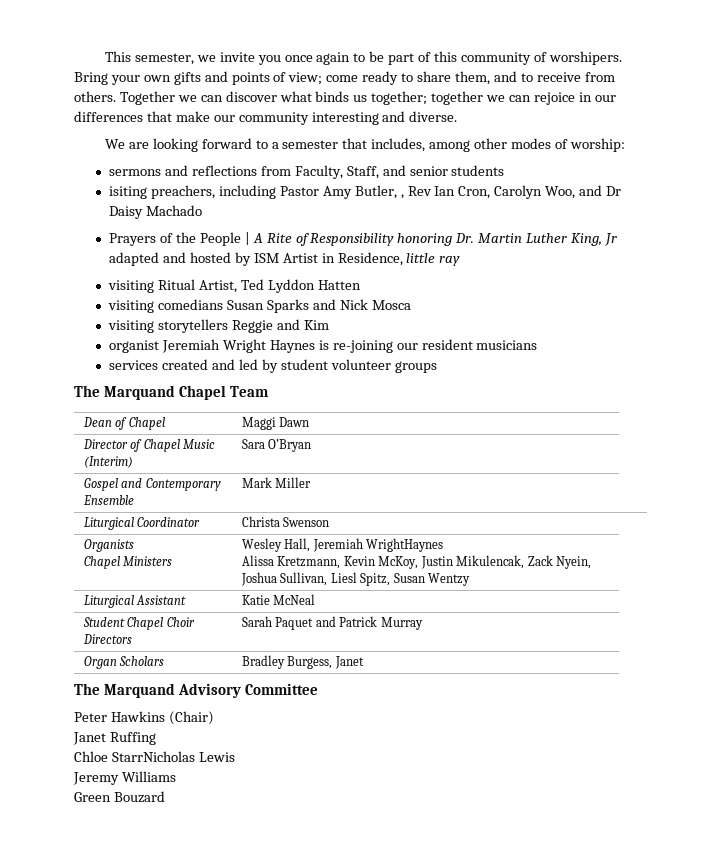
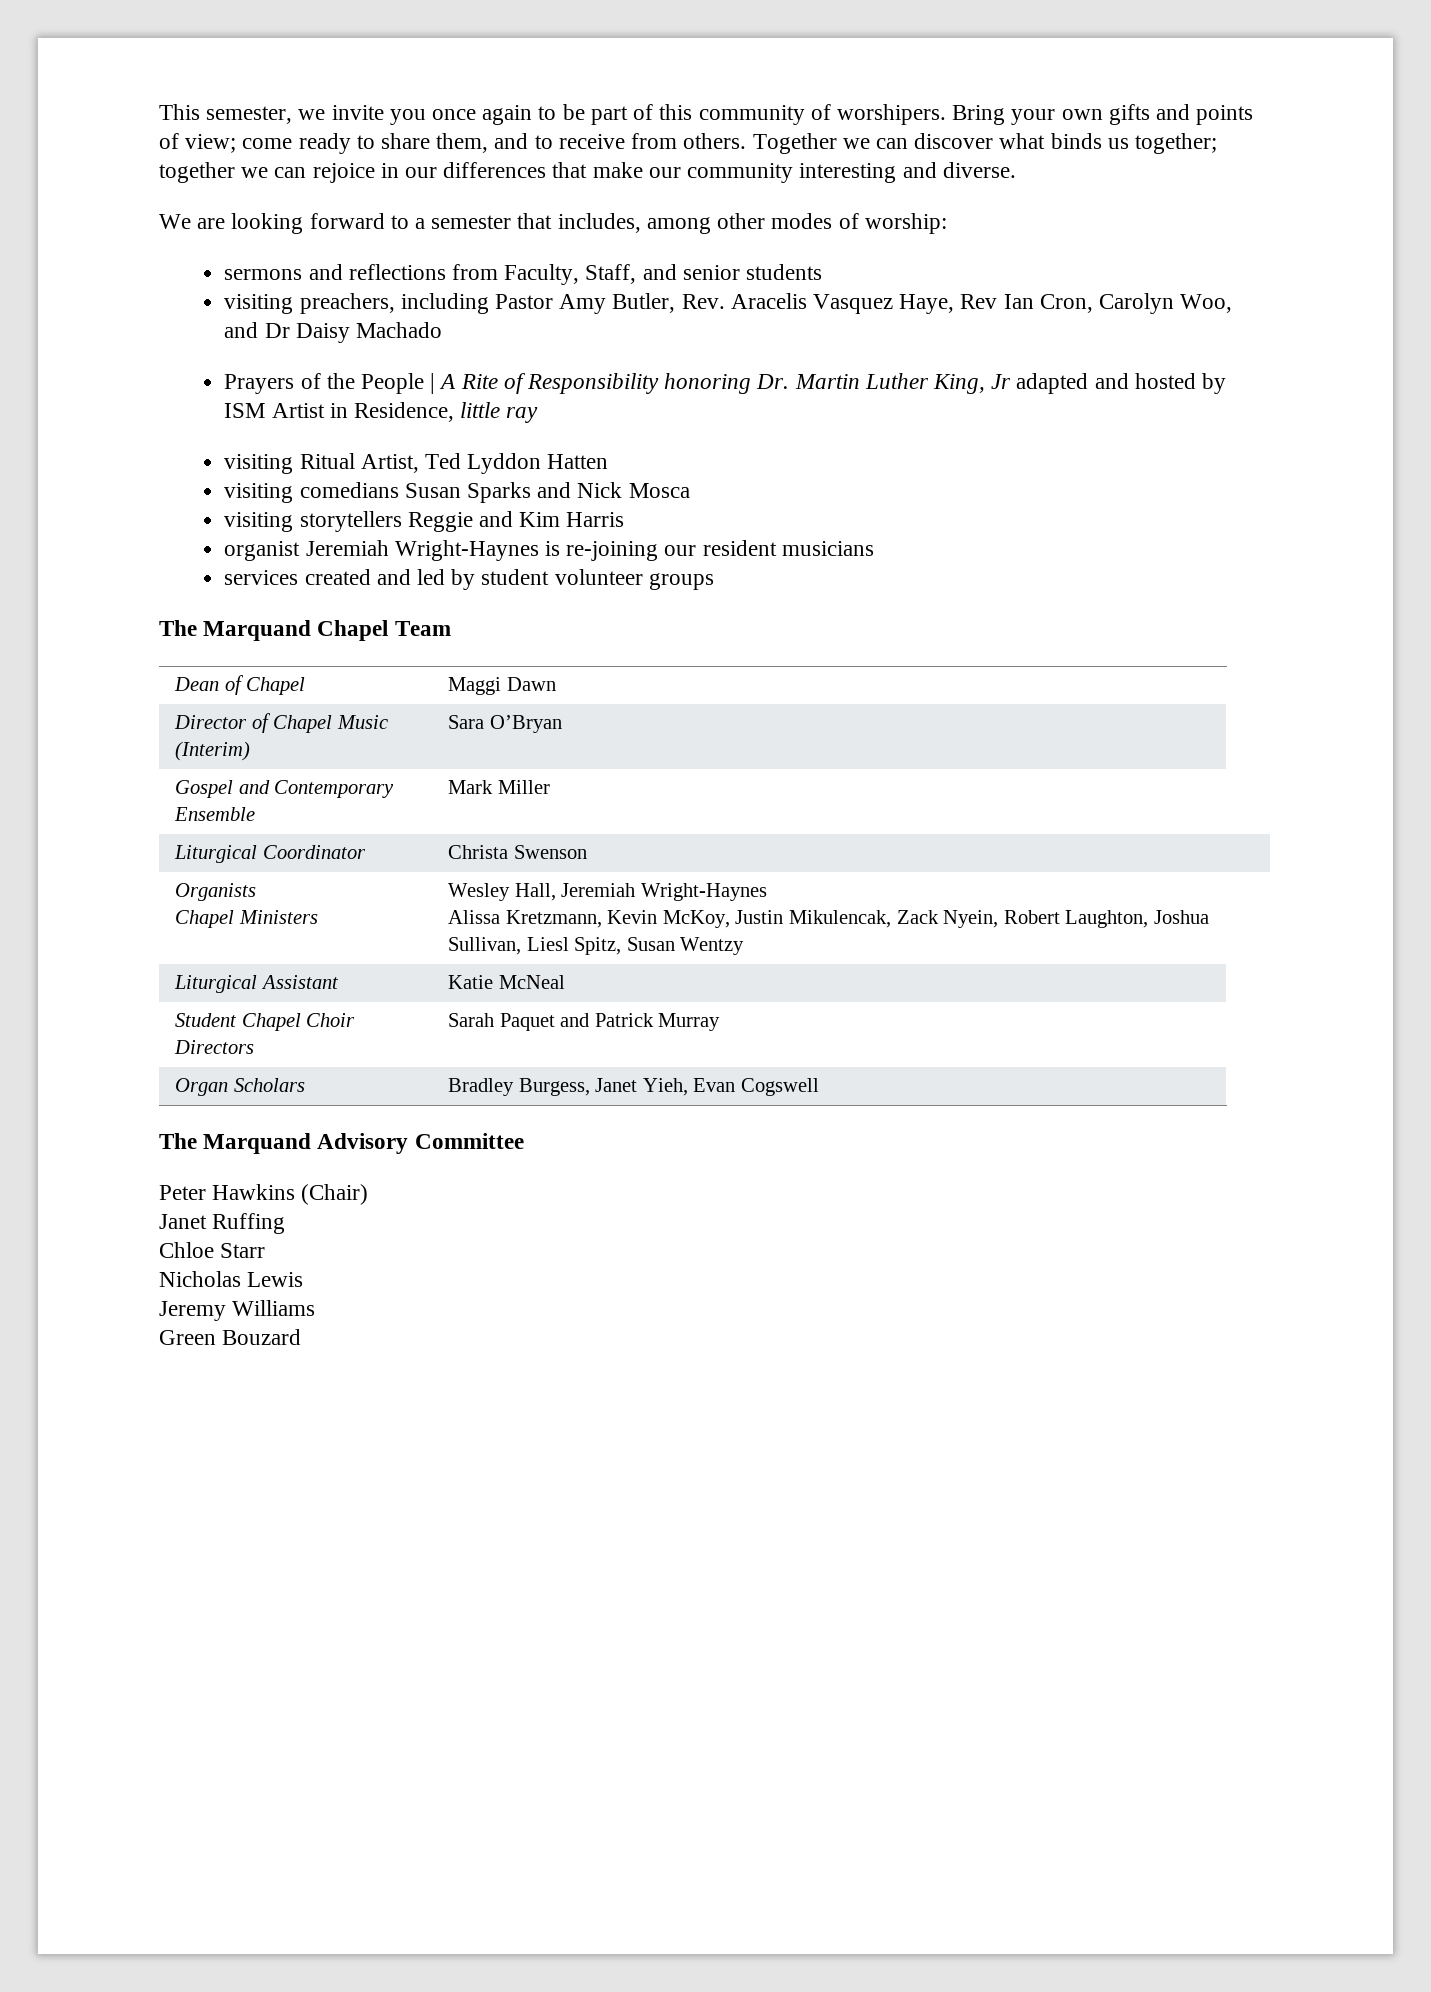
- isiting preachers, including Pastor Amy Butler, , Rev Ian Cron, Carolyn Woo, and Dr Daisy Machado
+ visiting preachers, including Pastor Amy Butler, Rev. Aracelis Vasquez Haye, Rev Ian Cron, Carolyn Woo, and Dr Daisy Machado
- visiting storytellers Reggie and Kim
+ visiting storytellers Reggie and Kim Harris
- organist Jeremiah Wright Haynes is re-joining our resident musicians
+ organist Jeremiah Wright-Haynes is re-joining our resident musicians
  Organists
- Chapel Ministers | Wesley Hall, Jeremiah WrightHaynes
- Alissa Kretzmann, Kevin McKoy, Justin Mikulencak, Zack Nyein, Joshua Sullivan, Liesl Spitz, Susan Wentzy
+ Chapel Ministers | Wesley Hall, Jeremiah Wright-Haynes
+ Alissa Kretzmann, Kevin McKoy, Justin Mikulencak, Zack Nyein, Robert Laughton, Joshua Sullivan, Liesl Spitz, Susan Wentzy
- Organ Scholars | Bradley Burgess, Janet
+ Organ Scholars | Bradley Burgess, Janet Yieh, Evan Cogswell
- Chloe StarrNicholas Lewis
+ Chloe Starr
+ Nicholas Lewis

